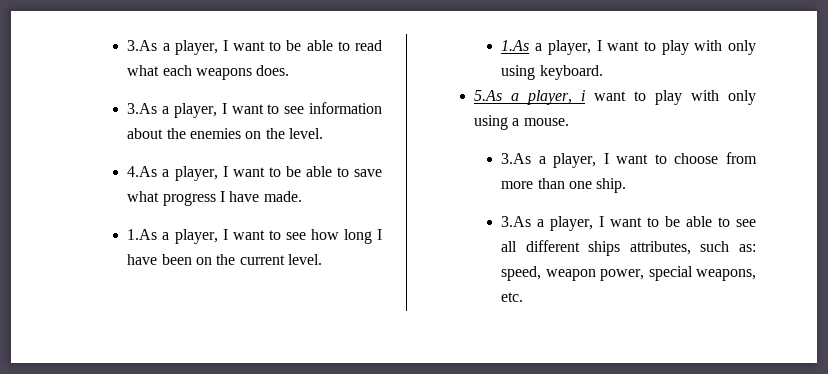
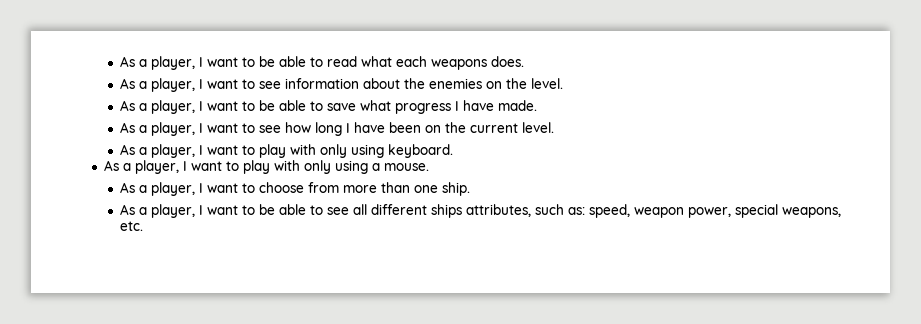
- 3.As a player, I want to be able to read what each weapons does.
+ As a player, I want to be able to read what each weapons does.
- 3.As a player, I want to see information about the enemies on the level.
+ As a player, I want to see information about the enemies on the level.
- 4.As a player, I want to be able to save what progress I have made.
+ As a player, I want to be able to save what progress I have made.
- 1.As a player, I want to see how long I have been on the current level.
+ As a player, I want to see how long I have been on the current level.
- 1.As a player, I want to play with only using keyboard.
+ As a player, I want to play with only using keyboard.
- 5.As a player, i want to play with only using a mouse.
+ As a player, I want to play with only using a mouse.
- 3.As a player, I want to choose from more than one ship.
+ As a player, I want to choose from more than one ship.
- 3.As a player, I want to be able to see all different ships attributes, such as: speed, weapon power, special weapons, etc.
+ As a player, I want to be able to see all different ships attributes, such as: speed, weapon power, special weapons, etc.

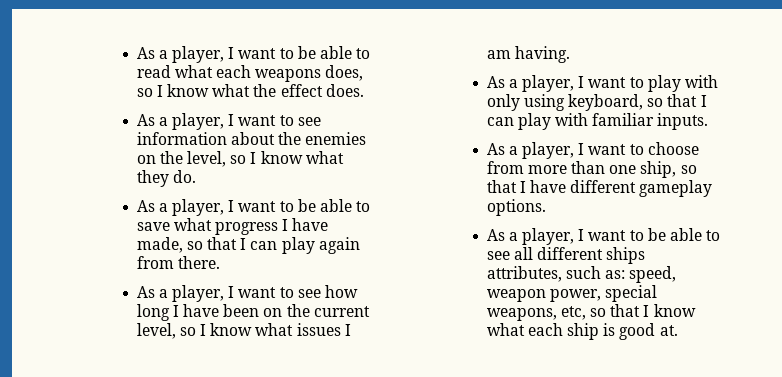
- As a player, I want to be able to read what each weapons does.
+ As a player, I want to be able to read what each weapons does, so I know what the effect does.
- As a player, I want to see information about the enemies on the level.
+ As a player, I want to see information about the enemies on the level, so I know what they do.
- As a player, I want to be able to save what progress I have made.
+ As a player, I want to be able to save what progress I have made, so that I can play again from there.
- As a player, I want to see how long I have been on the current level.
+ As a player, I want to see how long I have been on the current level, so I know what issues I am having.
- As a player, I want to play with only using keyboard.
- As a player, I want to play with only using a mouse.
+ As a player, I want to play with only using keyboard, so that I can play with familiar inputs.
- As a player, I want to choose from more than one ship.
+ As a player, I want to choose from more than one ship, so that I have different gameplay options.
- As a player, I want to be able to see all different ships attributes, such as: speed, weapon power, special weapons, etc.
+ As a player, I want to be able to see all different ships attributes, such as: speed, weapon power, special weapons, etc, so that I know what each ship is good at.

